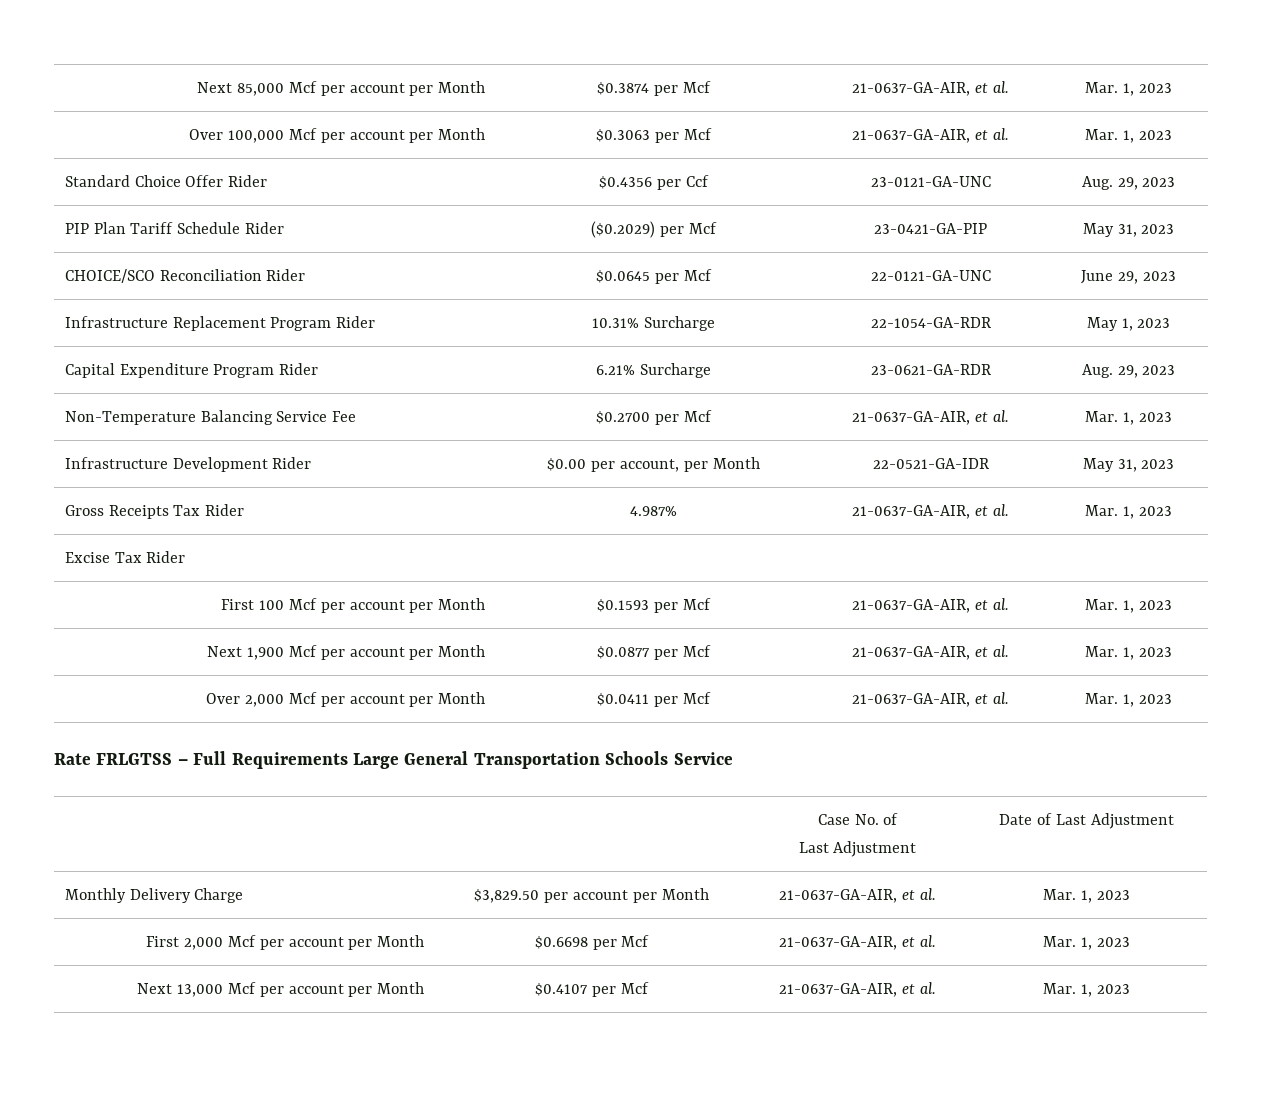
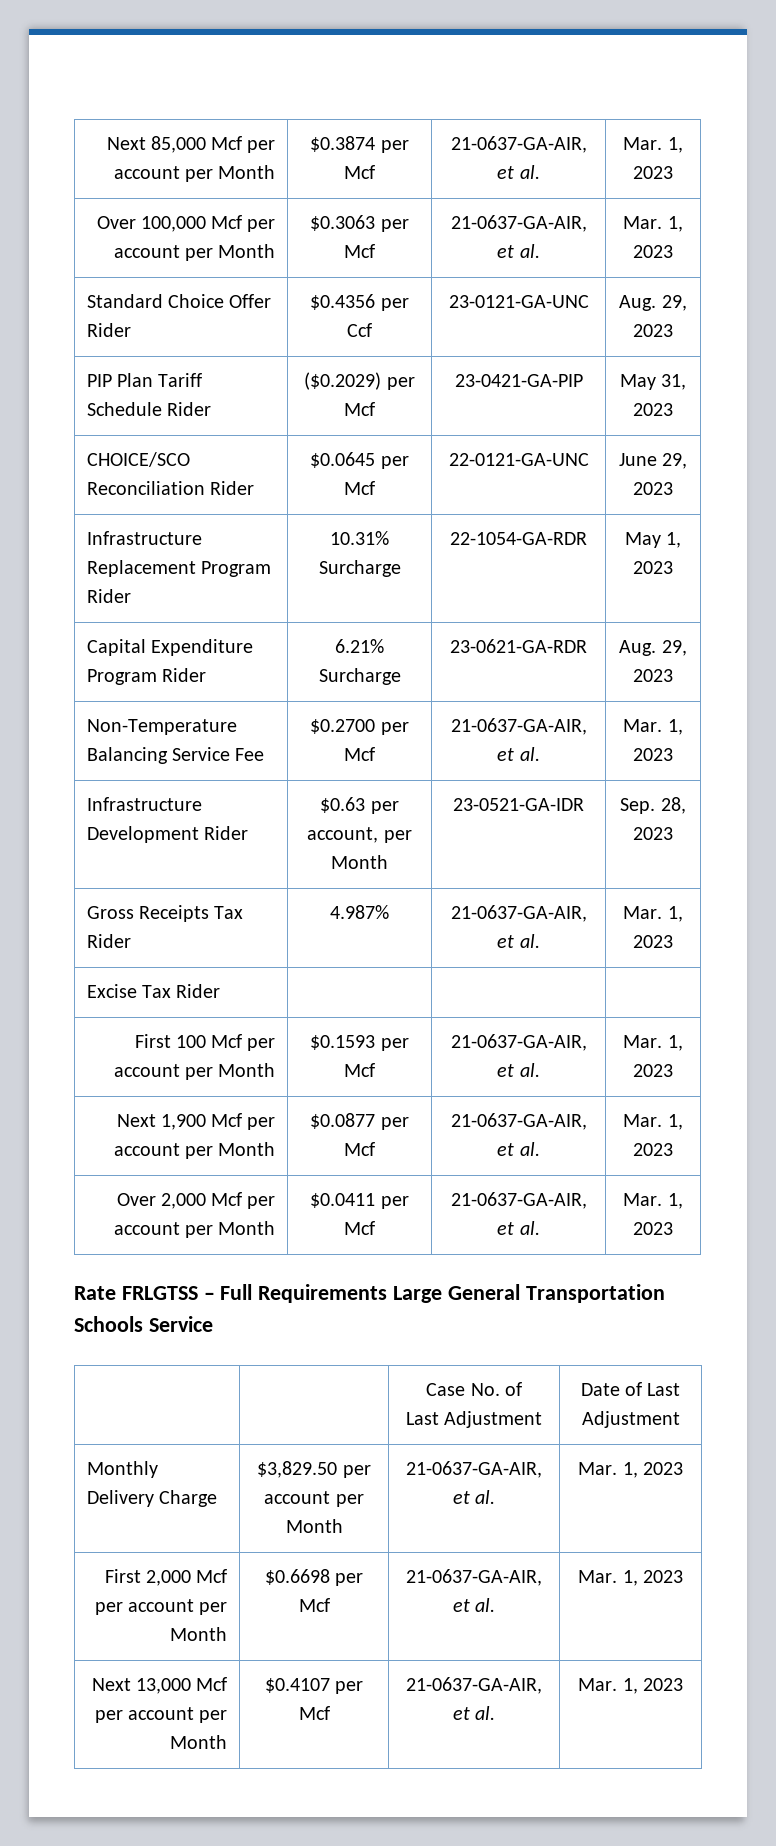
- Infrastructure Development Rider | $0.00 per account, per Month | 22-0521-GA-IDR | May 31, 2023
+ Infrastructure Development Rider | $0.63 per account, per Month | 23-0521-GA-IDR | Sep. 28, 2023

